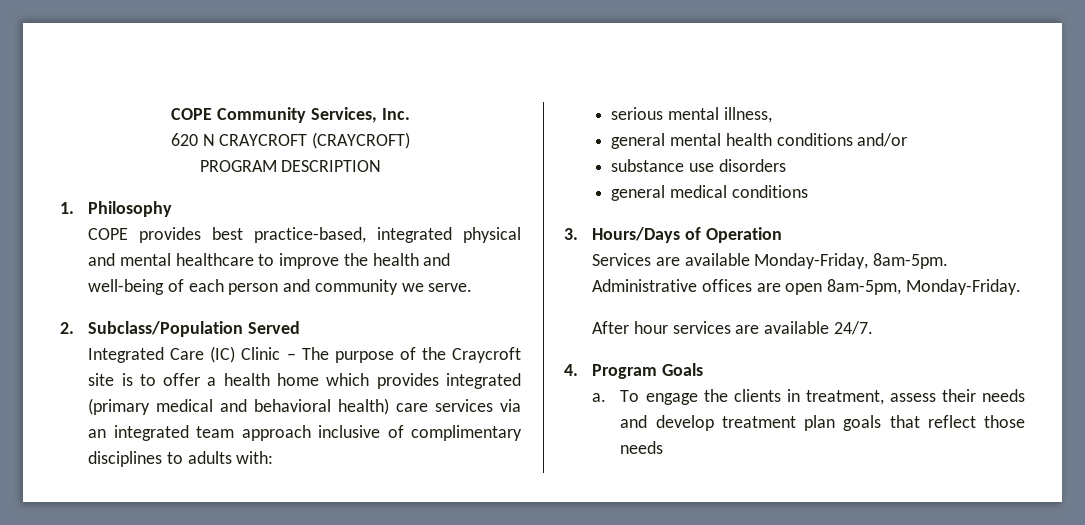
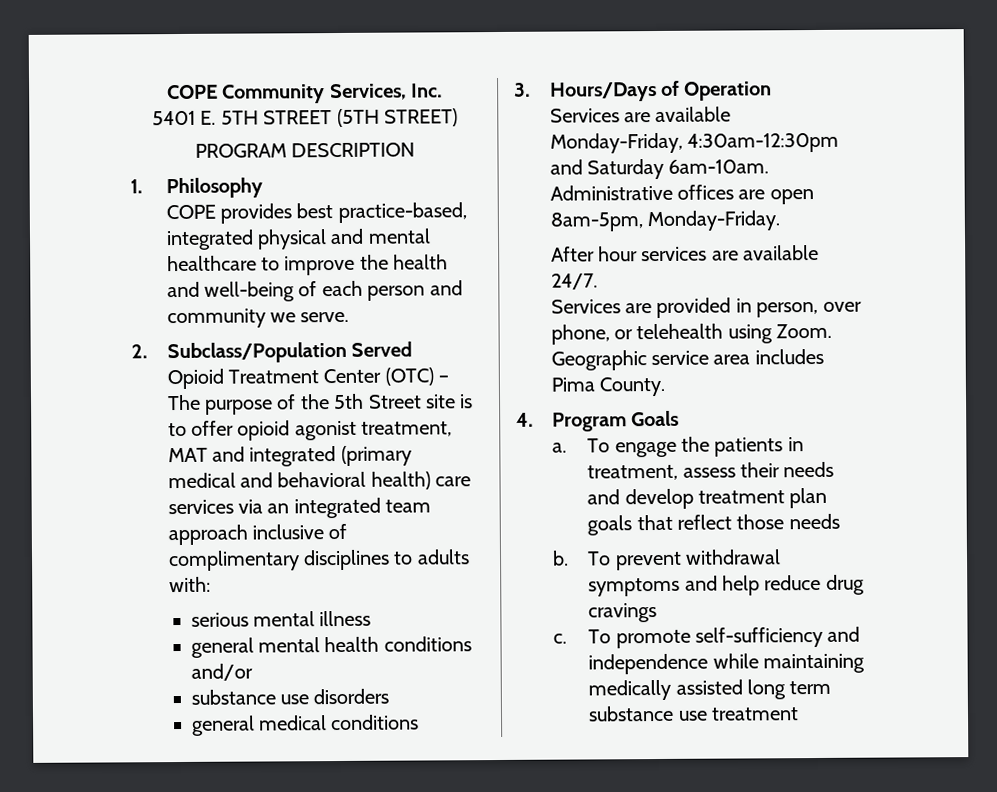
- 620 N CRAYCROFT (CRAYCROFT)
+ 5401 E. 5TH STREET (5TH STREET)
- Integrated Care (IC) Clinic – The purpose of the Craycroft site is to offer a health home which provides integrated (primary medical and behavioral health) care services via an integrated team approach inclusive of complimentary disciplines to adults with:
+ Opioid Treatment Center (OTC) – The purpose of the 5th Street site is to offer opioid agonist treatment, MAT and integrated (primary medical and behavioral health) care services via an integrated team approach inclusive of complimentary disciplines to adults with:
- serious mental illness,
+ serious mental illness
- Services are available Monday-Friday, 8am-5pm.
+ Services are available Monday-Friday, 4:30am-12:30pm and Saturday 6am-10am.
+ Services are provided in person, over phone, or telehealth using Zoom. Geographic service area includes Pima County.
- To engage the clients in treatment, assess their needs and develop treatment plan goals that reflect those needs
+ To engage the patients in treatment, assess their needs and develop treatment plan goals that reflect those needs
+ b. To prevent withdrawal symptoms and help reduce drug cravings
+ c. To promote self-sufficiency and independence while maintaining medically assisted long term substance use treatment

